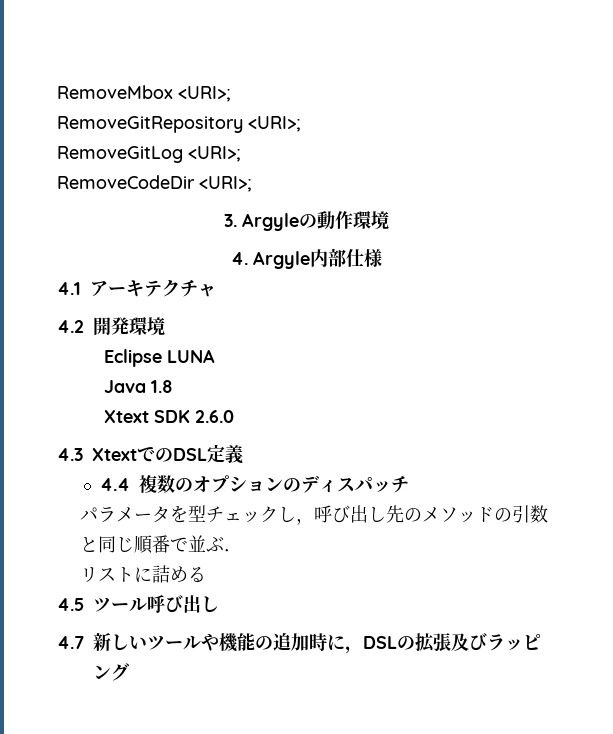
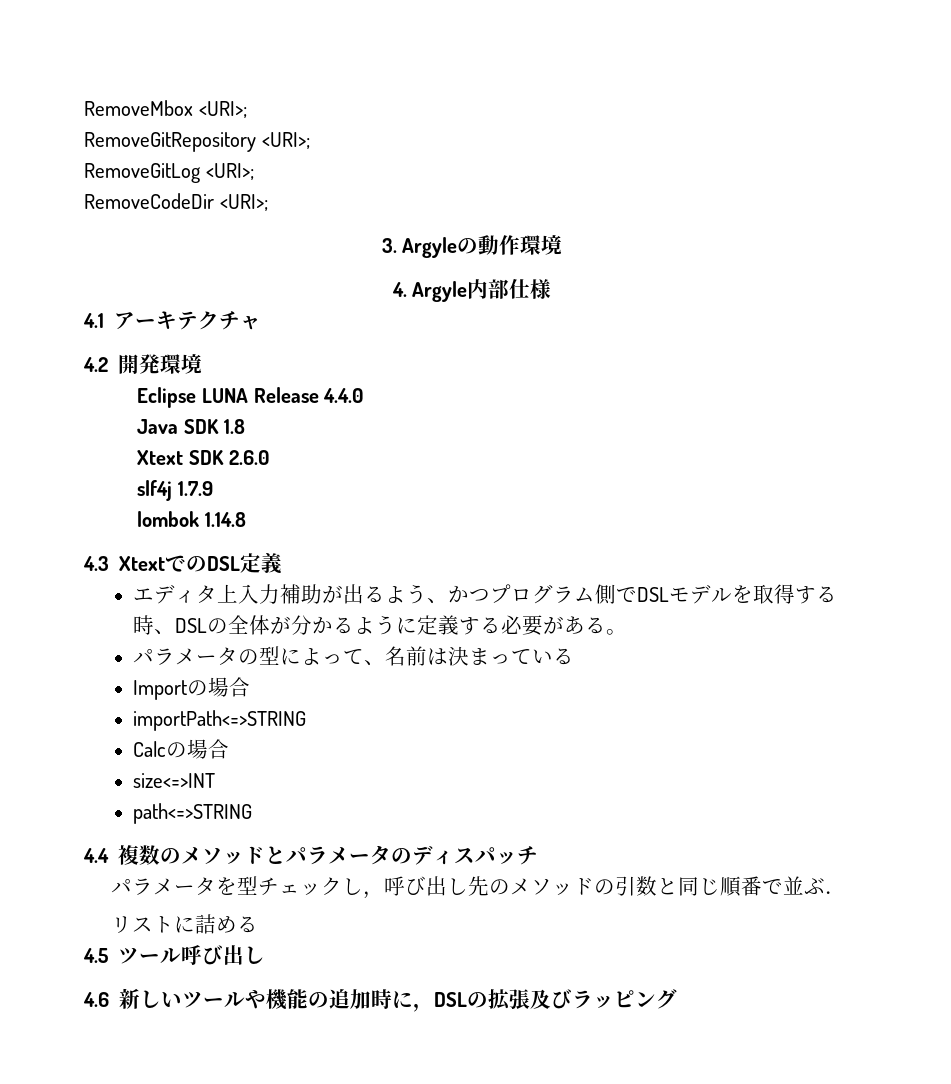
- Eclipse LUNA
+ Eclipse LUNA Release 4.4.0
- Java 1.8
+ Java SDK 1.8
+ slf4j 1.7.9
+ lombok 1.14.8
- 4.4複数のオプションのディスパッチ
+ エディタ上入力補助が出るよう、かつプログラム側でDSLモデルを取得する時、DSLの全体が分かるように定義する必要がある。
+ パラメータの型によって、名前は決まっている
+ Importの場合
+ importPath<=>STRING
+ Calcの場合
+ size<=>INT
+ path<=>STRING
+ 4.4複数のメソッドとパラメータのディスパッチ
- 4.7新しいツールや機能の追加時に，DSLの拡張及びラッピング
+ 4.6新しいツールや機能の追加時に，DSLの拡張及びラッピング

